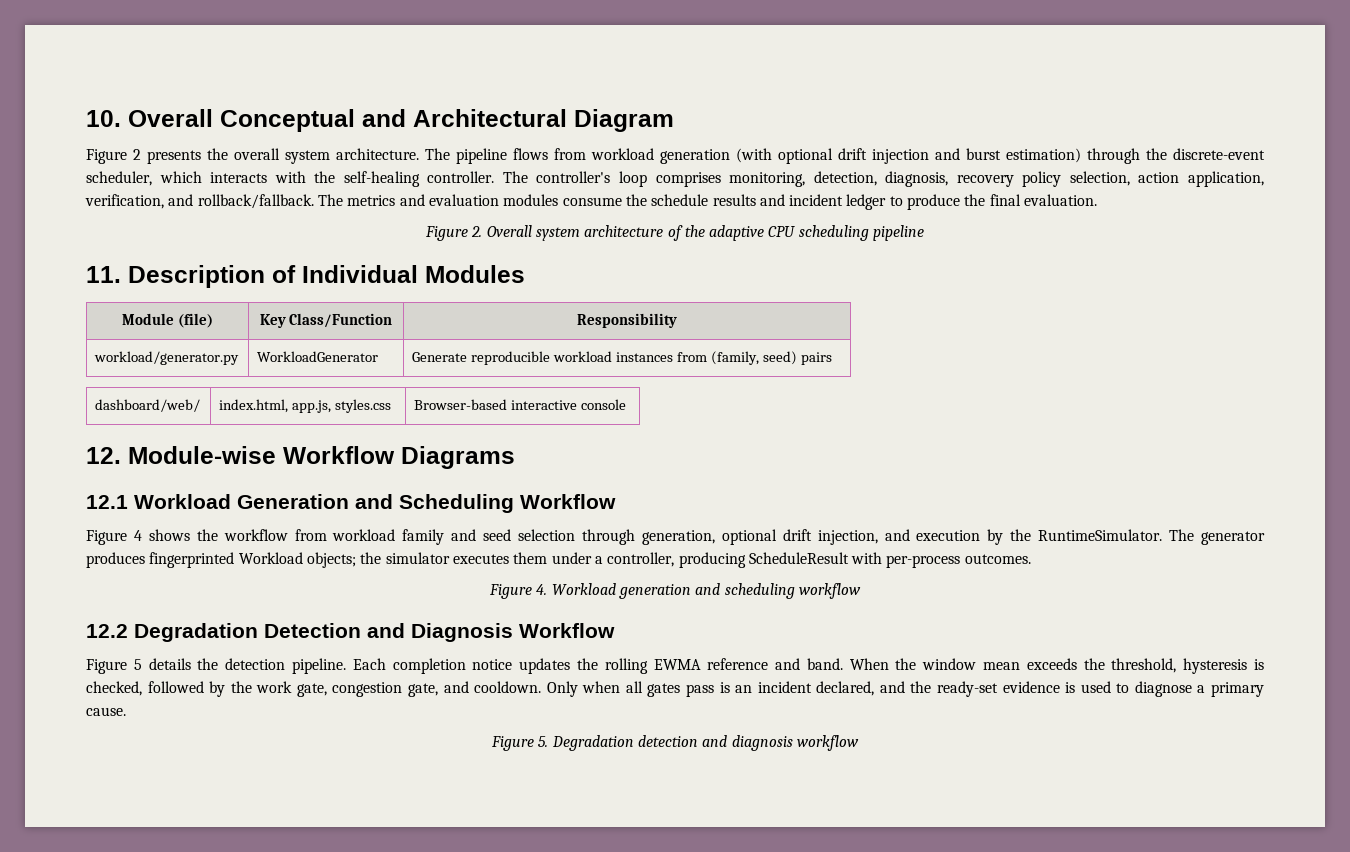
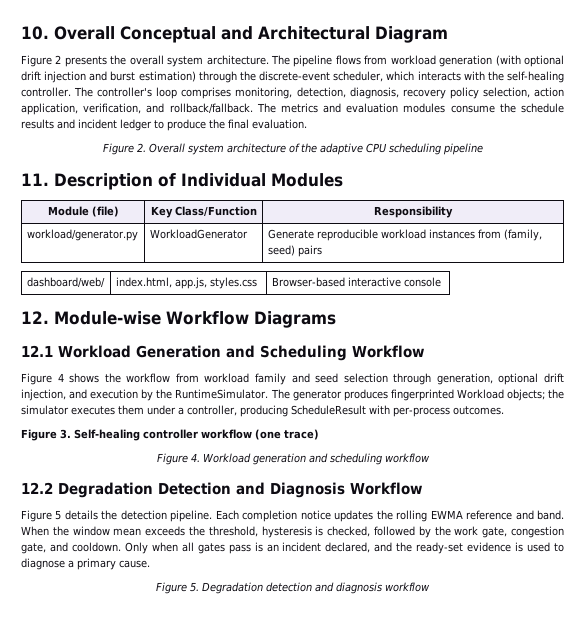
+ Figure 3. Self-healing controller workflow (one trace)

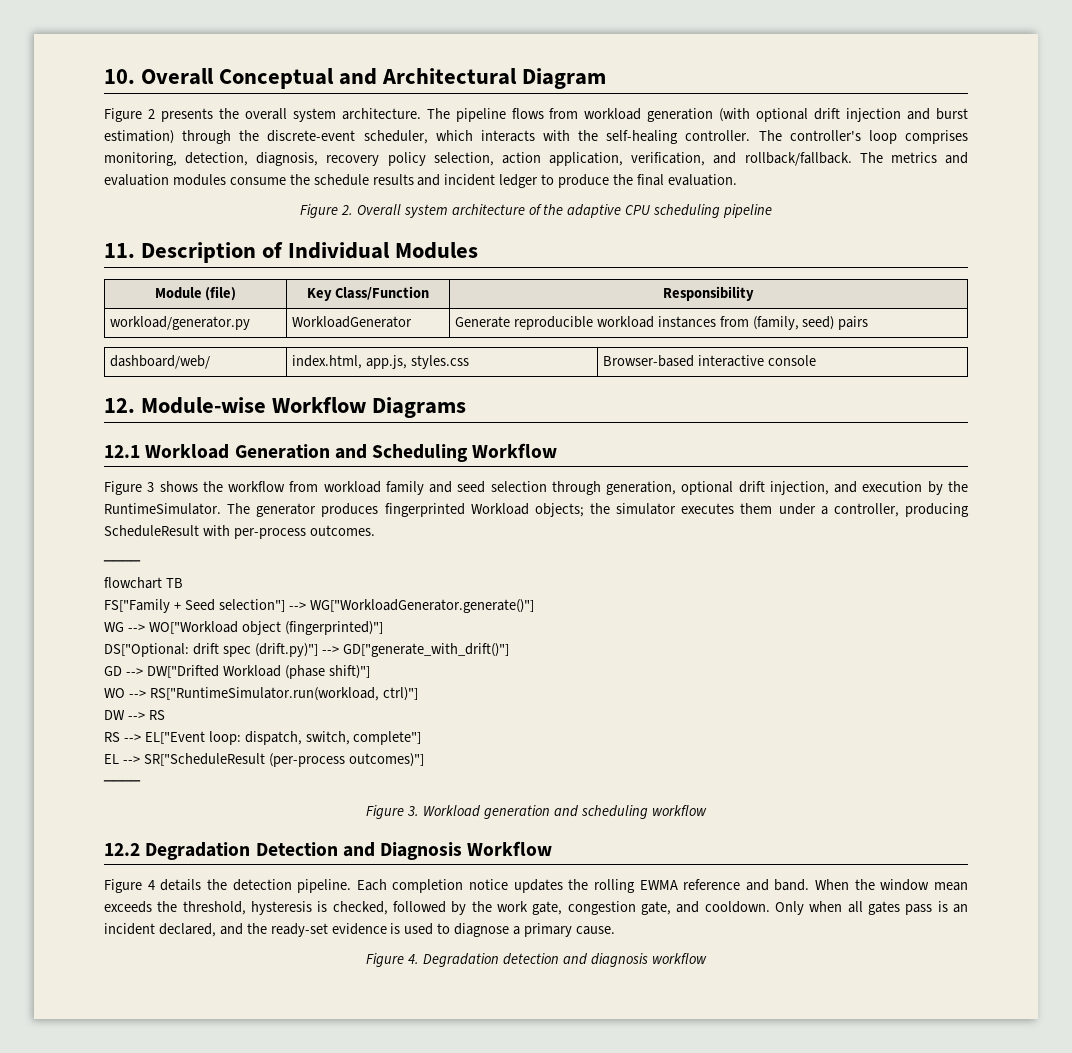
- Figure 4 shows the workflow from workload family and seed selection through generation, optional drift injection, and execution by the RuntimeSimulator.
+ Figure 3 shows the workflow from workload family and seed selection through generation, optional drift injection, and execution by the RuntimeSimulator.
  The generator produces fingerprinted Workload objects; the simulator executes them under a controller, producing ScheduleResult with per-process outcomes.
- Figure 3. Self-healing controller workflow (one trace)
- Figure 4. Workload generation and scheduling workflow
+ ────
+ flowchart TB
+ FS["Family + Seed selection"] --> WG["WorkloadGenerator.generate()"]
+ WG --> WO["Workload object (fingerprinted)"]
+ DS["Optional: drift spec (drift.py)"] --> GD["generate_with_drift()"]
+ GD --> DW["Drifted Workload (phase shift)"]
+ WO --> RS["RuntimeSimulator.run(workload, ctrl)"]
+ DW --> RS
+ RS --> EL["Event loop: dispatch, switch, complete"]
+ EL --> SR["ScheduleResult (per-process outcomes)"]
+ ────
+ Figure 3. Workload generation and scheduling workflow
- Figure 5 details the detection pipeline.
+ Figure 4 details the detection pipeline.
- Figure 5. Degradation detection and diagnosis workflow
+ Figure 4. Degradation detection and diagnosis workflow

